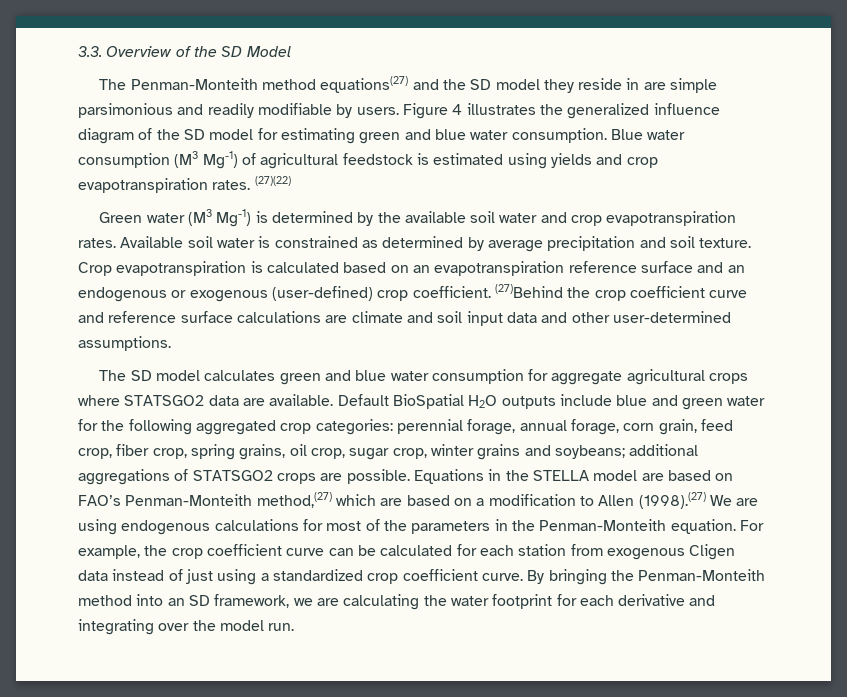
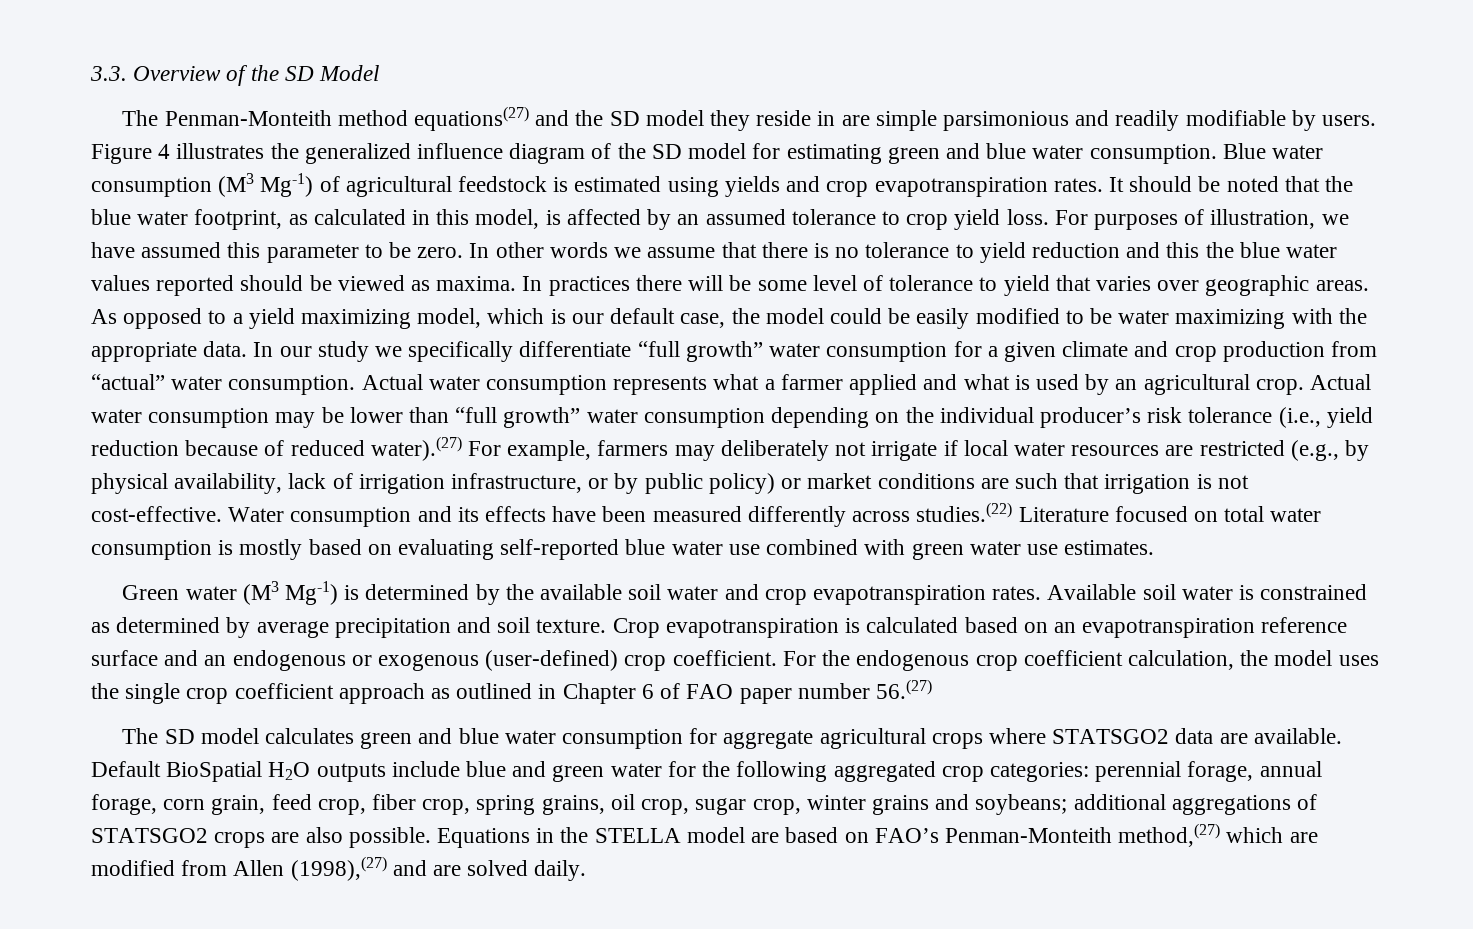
- (27)(22)
+ It should be noted that the blue water footprint, as calculated in this model, is affected by an assumed tolerance to crop yield loss. For purposes of illustration, we have assumed this parameter to be zero. In other words we assume that there is no tolerance to yield reduction and this the blue water values reported should be viewed as maxima. In practices there will be some level of tolerance to yield that varies over geographic areas. As opposed to a yield maximizing model, which is our default case, the model could be easily modified to be water maximizing with the appropriate data. In our study we specifically differentiate “full growth” water consumption for a given climate and crop production from “actual” water consumption. Actual water consumption represents what a farmer applied and what is used by an agricultural crop. Actual water consumption may be lower than “full growth” water consumption depending on the individual producer’s risk tolerance (i.e., yield reduction because of reduced water).(27) For example, farmers may deliberately not irrigate if local water resources are restricted (e.g., by physical availability, lack of irrigation infrastructure, or by public policy) or market conditions are such that irrigation is not cost-effective. Water consumption and its effects have been measured differently across studies.(22) Literature focused on total water consumption is mostly based on evaluating self-reported blue water use combined with green water use estimates.
- (27)Behind the crop coefficient curve and reference surface calculations are climate and soil input data and other user-determined assumptions.
+ For the endogenous crop coefficient calculation, the model uses the single crop coefficient approach as outlined in Chapter 6 of FAO paper number 56.(27)
- Default BioSpatial H2O outputs include blue and green water for the following aggregated crop categories: perennial forage, annual forage, corn grain, feed crop, fiber crop, spring grains, oil crop, sugar crop, winter grains and soybeans; additional aggregations of STATSGO2 crops are possible.
+ Default BioSpatial H2O outputs include blue and green water for the following aggregated crop categories: perennial forage, annual forage, corn grain, feed crop, fiber crop, spring grains, oil crop, sugar crop, winter grains and soybeans; additional aggregations of STATSGO2 crops are also possible.
- Equations in the STELLA model are based on FAO’s Penman-Monteith method,(27) which are based on a modification to Allen (1998).(27) We are using endogenous calculations for most of the parameters in the Penman-Monteith equation. For example, the crop coefficient curve can be calculated for each station from exogenous Cligen data instead of just using a standardized crop coefficient curve. By bringing the Penman-Monteith method into an SD framework, we are calculating the water footprint for each derivative and integrating over the model run.
+ Equations in the STELLA model are based on FAO’s Penman-Monteith method,(27) which are modified from Allen (1998),(27) and are solved daily.

